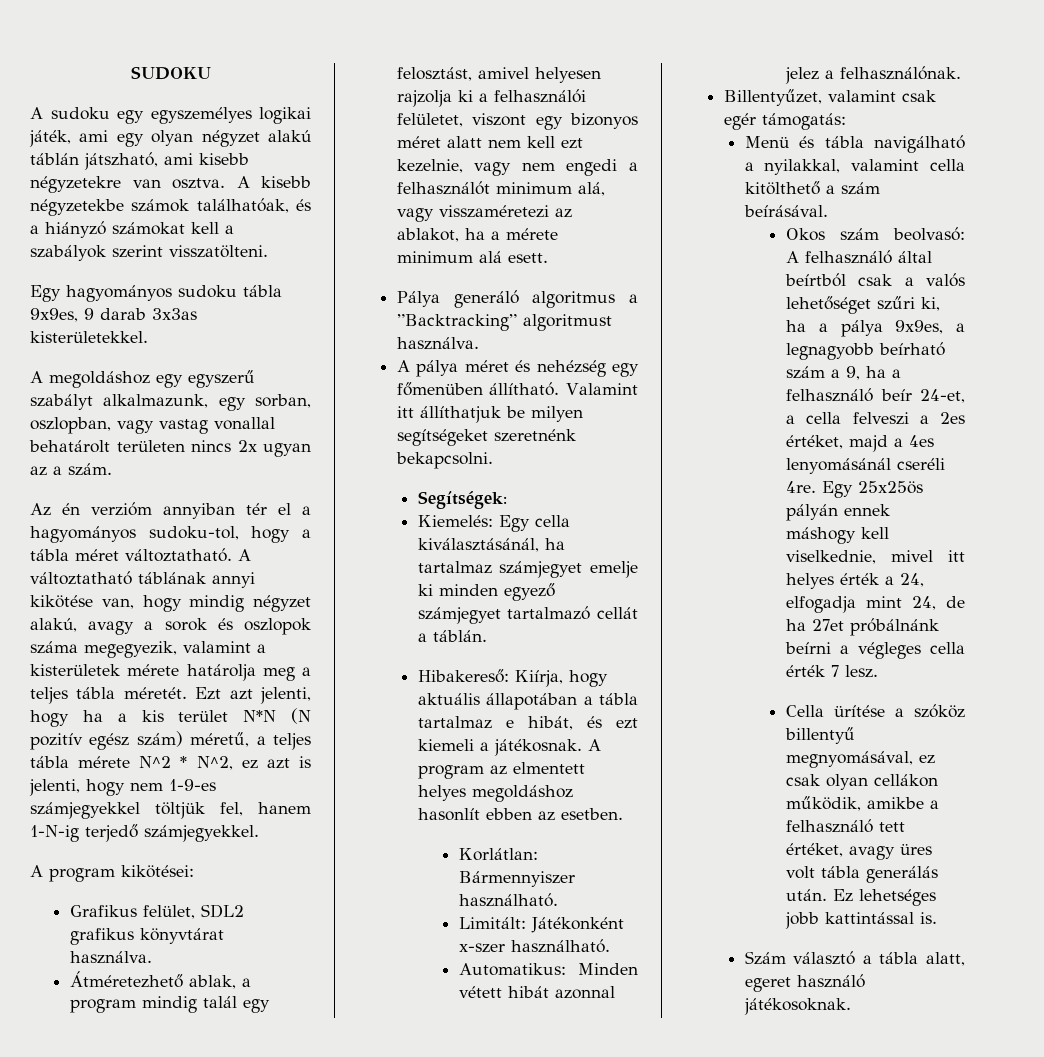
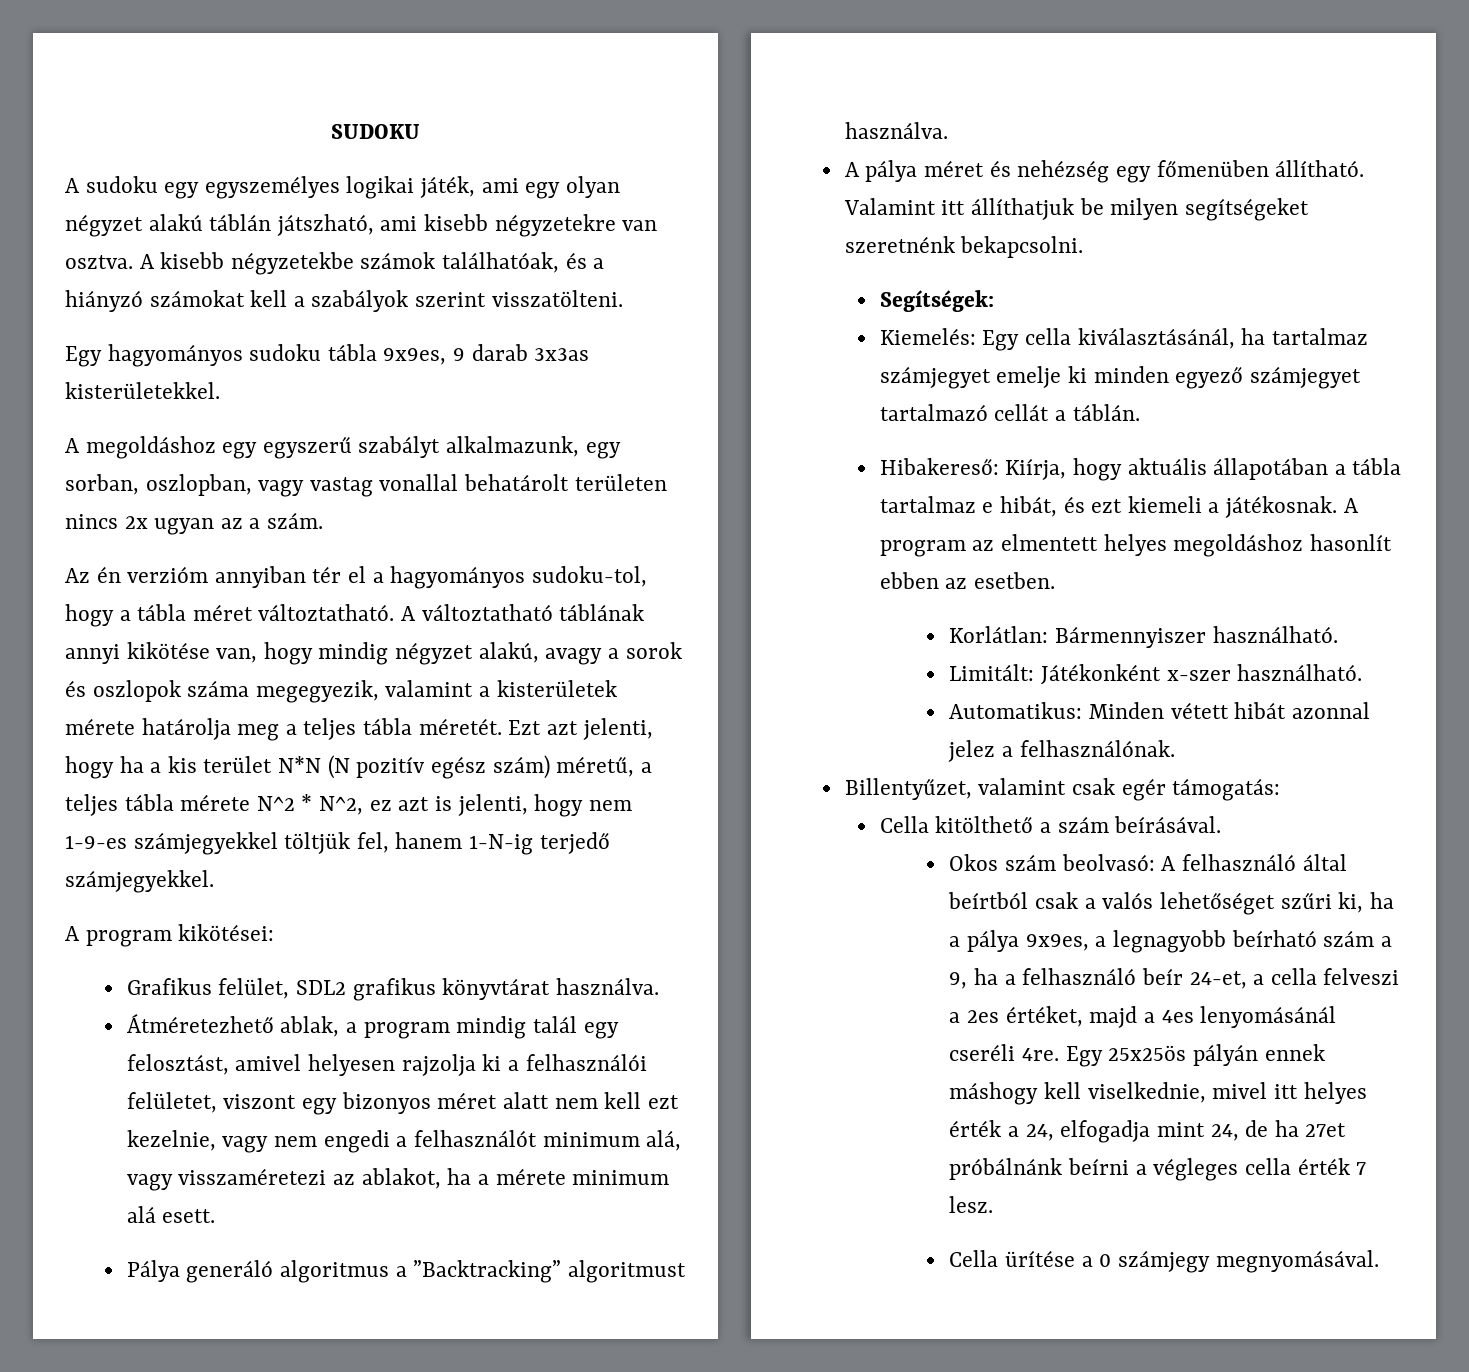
- Menü és tábla navigálható a nyilakkal, valamint cella kitölthető a szám beírásával.
+ Cella kitölthető a szám beírásával.
- Cella ürítése a szóköz billentyű megnyomásával, ez csak olyan cellákon működik, amikbe a felhasználó tett értéket, avagy üres volt tábla generálás után. Ez lehetséges jobb kattintással is.
- Szám választó a tábla alatt, egeret használó játékosoknak.
+ Cella ürítése a 0 számjegy megnyomásával.

